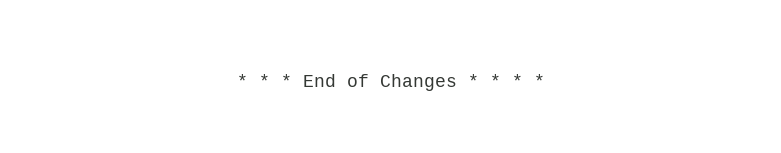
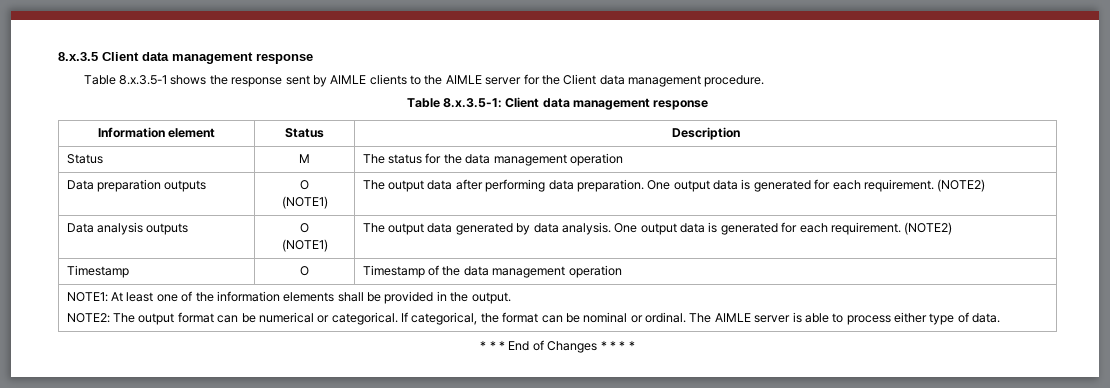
+ 8.x.3.5 Client data management response
+ Table 8.x.3.5-1 shows the response sent by AIMLE clients to the AIMLE server for the Client data management procedure.
+ Table 8.x.3.5-1: Client data management response
+ Information element | Status | Description
+ Status | M | The status for the data management operation
+ Data preparation outputs | O
+ (NOTE1) | The output data after performing data preparation. One output data is generated for each requirement. (NOTE2)
+ Data analysis outputs | O
+ (NOTE1) | The output data generated by data analysis. One output data is generated for each requirement. (NOTE2)
+ Timestamp | O | Timestamp of the data management operation
+ NOTE1: At least one of the information elements shall be provided in the output.
+ NOTE2: The output format can be numerical or categorical. If categorical, the format can be nominal or ordinal. The AIMLE server is able to process either type of data.

